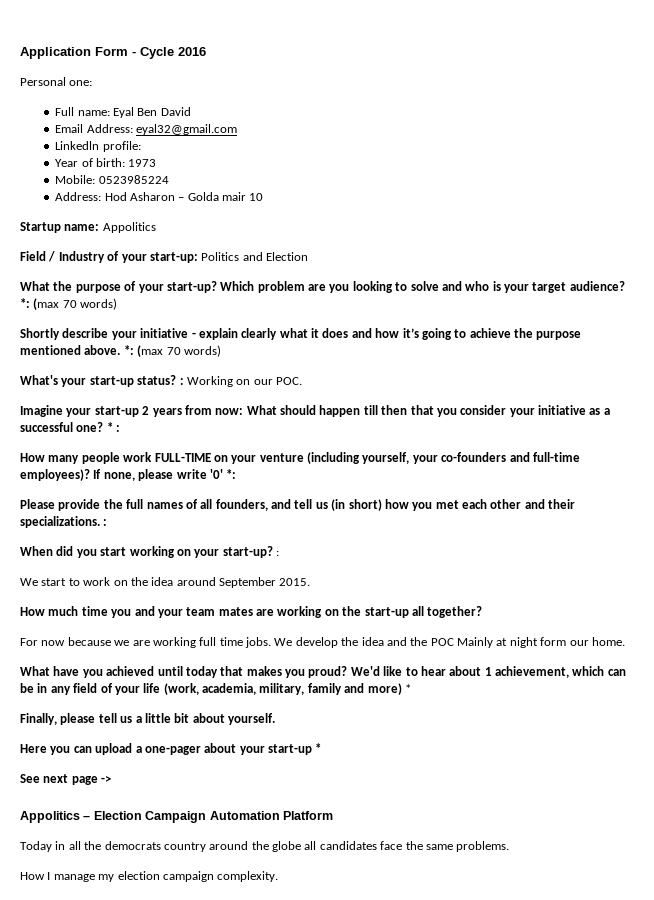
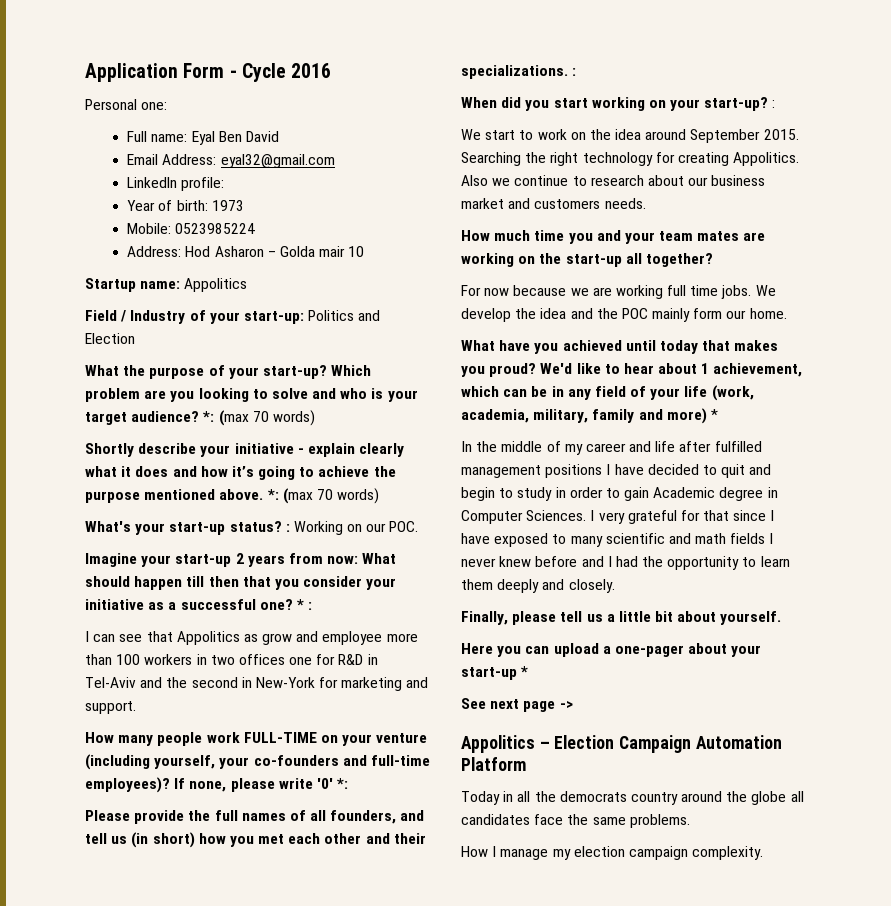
+ I can see that Appolitics as grow and employee more than 100 workers in two offices one for R&D in Tel-Aviv and the second in New-York for marketing and support.
+ Searching the right technology for creating Appolitics. Also we continue to research about our business market and customers needs.
- We develop the idea and the POC Mainly at night form our home.
+ We develop the idea and the POC mainly form our home.
+ In the middle of my career and life after fulfilled management positions I have decided to quit and begin to study in order to gain Academic degree in Computer Sciences. I very grateful for that since I have exposed to many scientific and math fields I never knew before and I had the opportunity to learn them deeply and closely.

